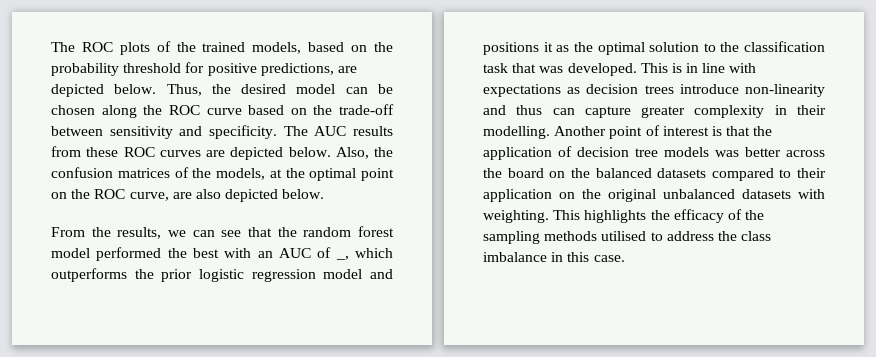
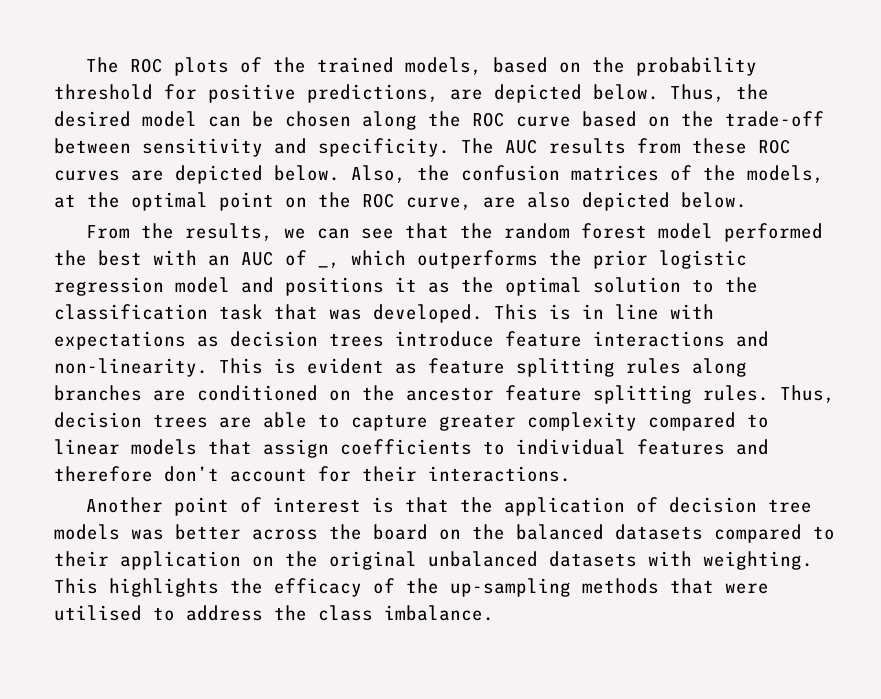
- This is in line with expectations as decision trees introduce non-linearity and thus can capture greater complexity in their modelling. Another point of interest is that the application of decision tree models was better across the board on the balanced datasets compared to their application on the original unbalanced datasets with weighting.
+ This is in line with expectations as decision trees introduce feature interactions and non-linearity. This is evident as feature splitting rules along branches are conditioned on the ancestor feature splitting rules. Thus, decision trees are able to capture greater complexity compared to linear models that assign coefficients to individual features and therefore don’t account for their interactions.
+ Another point of interest is that the application of decision tree models was better across the board on the balanced datasets compared to their application on the original unbalanced datasets with weighting.
- This highlights the efficacy of the sampling methods utilised to address the class imbalance in this case.
+ This highlights the efficacy of the up-sampling methods that were utilised to address the class imbalance.

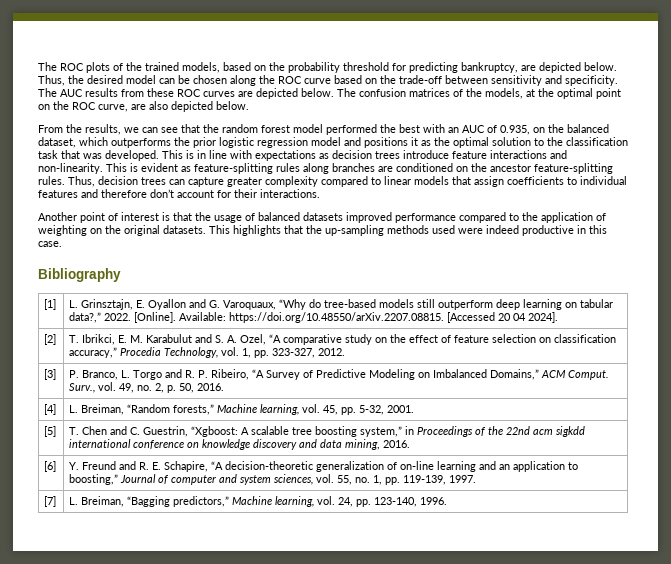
- The ROC plots of the trained models, based on the probability threshold for positive predictions, are depicted below.
+ The ROC plots of the trained models, based on the probability threshold for predicting bankruptcy, are depicted below.
- Also, the confusion matrices of the models, at the optimal point on the ROC curve, are also depicted below.
+ The confusion matrices of the models, at the optimal point on the ROC curve, are also depicted below.
- From the results, we can see that the random forest model performed the best with an AUC of _, which outperforms the prior logistic regression model and positions it as the optimal solution to the classification task that was developed.
+ From the results, we can see that the random forest model performed the best with an AUC of 0.935, on the balanced dataset, which outperforms the prior logistic regression model and positions it as the optimal solution to the classification task that was developed.
- This is evident as feature splitting rules along branches are conditioned on the ancestor feature splitting rules.
+ This is evident as feature-splitting rules along branches are conditioned on the ancestor feature-splitting rules.
- Thus, decision trees are able to capture greater complexity compared to linear models that assign coefficients to individual features and therefore don’t account for their interactions.
+ Thus, decision trees can capture greater complexity compared to linear models that assign coefficients to individual features and therefore don’t account for their interactions.
- Another point of interest is that the application of decision tree models was better across the board on the balanced datasets compared to their application on the original unbalanced datasets with weighting. This highlights the efficacy of the up-sampling methods that were utilised to address the class imbalance.
+ Another point of interest is that the usage of balanced datasets improved performance compared to the application of weighting on the original datasets. This highlights that the up-sampling methods used were indeed productive in this case.
+ Bibliography
+ [1] | L. Grinsztajn, E. Oyallon and G. Varoquaux, “Why do tree-based models still outperform deep learning on tabular data?,” 2022. [Online]. Available: https://doi.org/10.48550/arXiv.2207.08815. [Accessed 20 04 2024].
+ [2] | T. Ibrikci, E. M. Karabulut and S. A. Ozel, “A comparative study on the effect of feature selection on classification accuracy,” Procedia Technology, vol. 1, pp. 323-327, 2012.
+ [3] | P. Branco, L. Torgo and R. P. Ribeiro, “A Survey of Predictive Modeling on Imbalanced Domains,” ACM Comput. Surv., vol. 49, no. 2, p. 50, 2016.
+ [4] | L. Breiman, “Random forests,” Machine learning, vol. 45, pp. 5-32, 2001.
+ [5] | T. Chen and C. Guestrin, “Xgboost: A scalable tree boosting system,” in Proceedings of the 22nd acm sigkdd international conference on knowledge discovery and data mining, 2016.
+ [6] | Y. Freund and R. E. Schapire, “A decision-theoretic generalization of on-line learning and an application to boosting,” Journal of computer and system sciences, vol. 55, no. 1, pp. 119-139, 1997.
+ [7] | L. Breiman, “Bagging predictors,” Machine learning, vol. 24, pp. 123-140, 1996.

